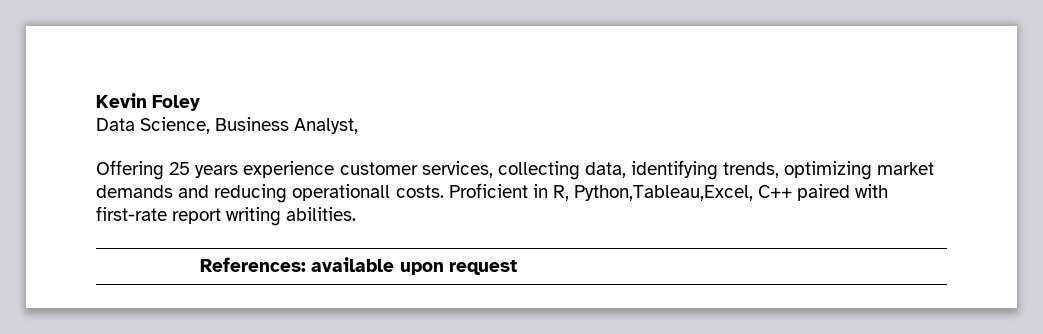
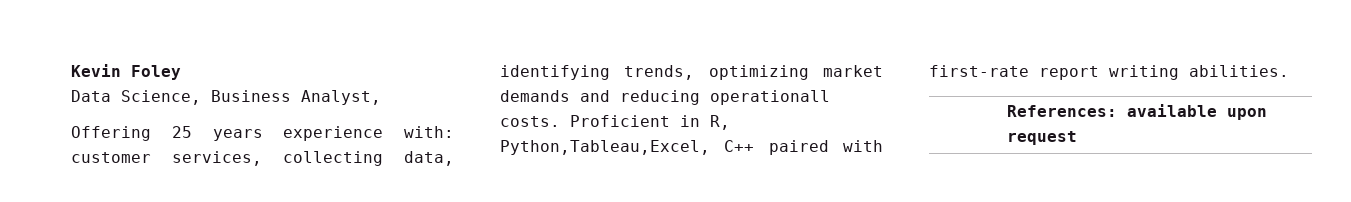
- Offering 25 years experience customer services, collecting data, identifying trends, optimizing market demands and reducing operationall costs.
+ Offering 25 years experience with: customer services, collecting data, identifying trends, optimizing market demands and reducing operationall costs.

